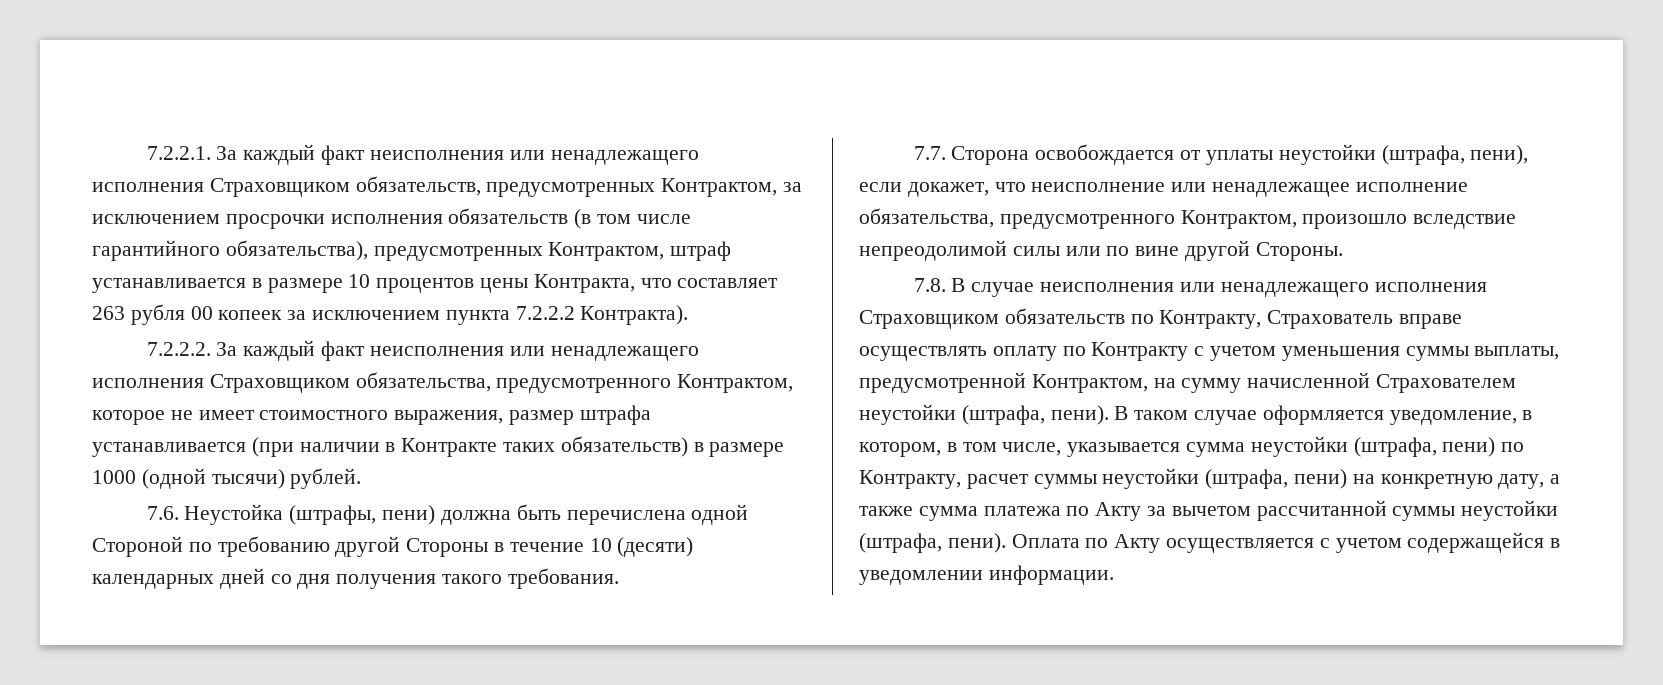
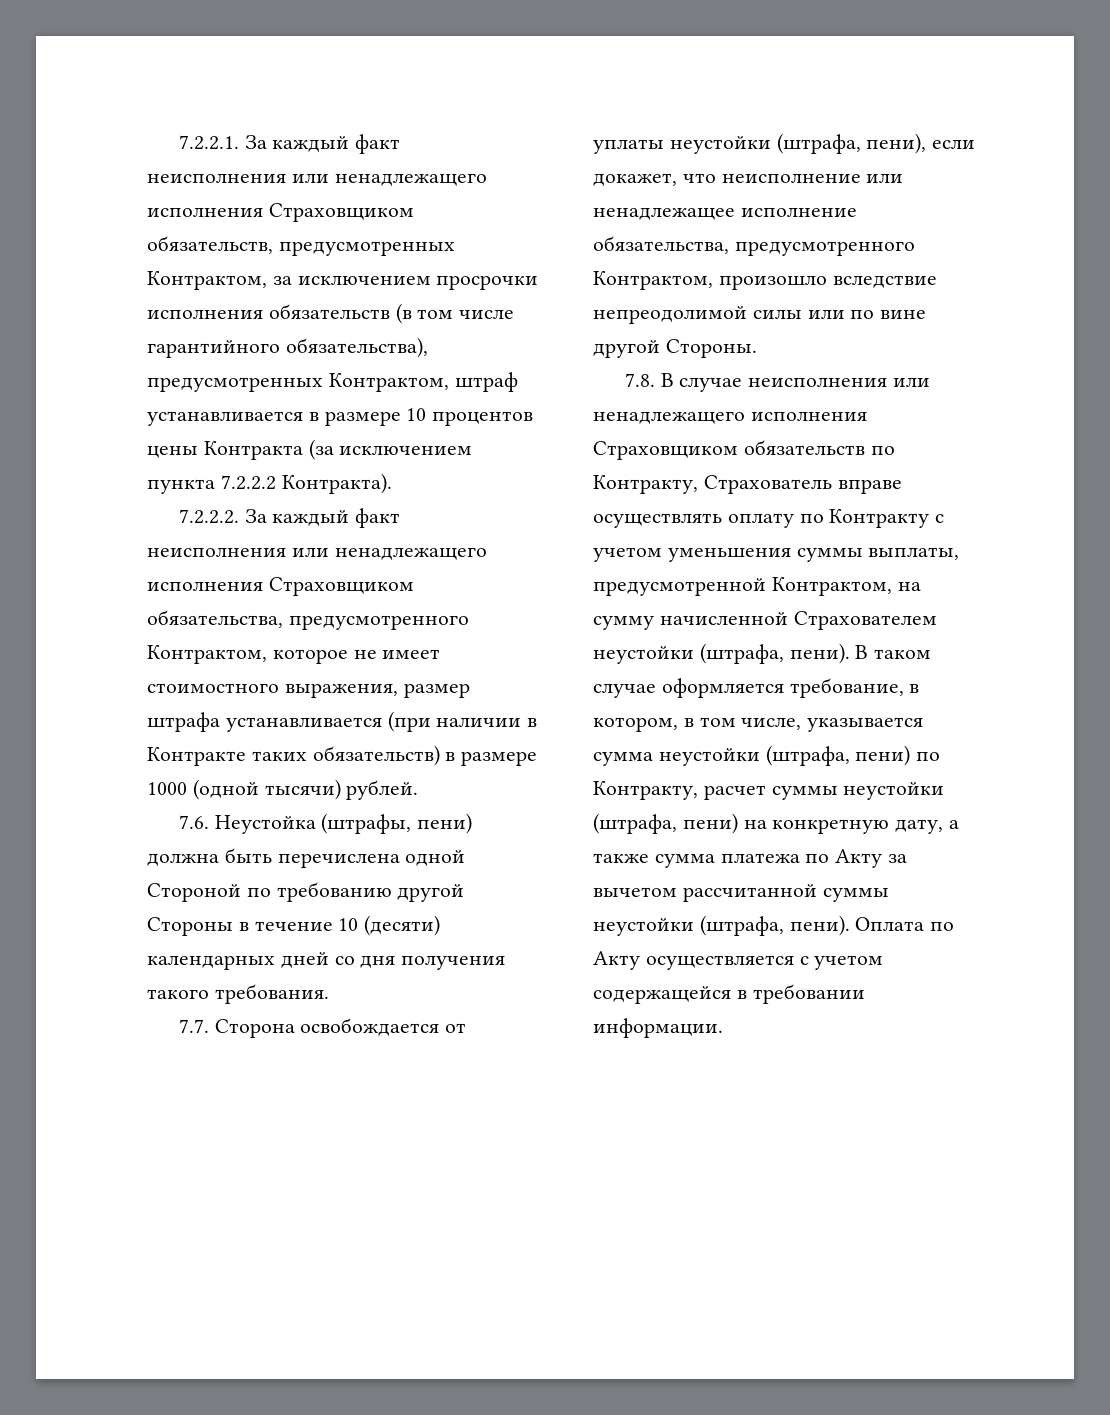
- 7.2.2.1. За каждый факт неисполнения или ненадлежащего исполнения Страховщиком обязательств, предусмотренных Контрактом, за исключением просрочки исполнения обязательств (в том числе гарантийного обязательства), предусмотренных Контрактом, штраф устанавливается в размере 10 процентов цены Контракта, что составляет 263 рубля 00 копеек за исключением пункта 7.2.2.2 Контракта).
+ 7.2.2.1. За каждый факт неисполнения или ненадлежащего исполнения Страховщиком обязательств, предусмотренных Контрактом, за исключением просрочки исполнения обязательств (в том числе гарантийного обязательства), предусмотренных Контрактом, штраф устанавливается в размере 10 процентов цены Контракта (за исключением пункта 7.2.2.2 Контракта).
- В таком случае оформляется уведомление, в котором, в том числе, указывается сумма неустойки (штрафа, пени) по Контракту, расчет суммы неустойки (штрафа, пени) на конкретную дату, а также сумма платежа по Акту за вычетом рассчитанной суммы неустойки (штрафа, пени).
+ В таком случае оформляется требование, в котором, в том числе, указывается сумма неустойки (штрафа, пени) по Контракту, расчет суммы неустойки (штрафа, пени) на конкретную дату, а также сумма платежа по Акту за вычетом рассчитанной суммы неустойки (штрафа, пени).
- Оплата по Акту осуществляется с учетом содержащейся в уведомлении информации.
+ Оплата по Акту осуществляется с учетом содержащейся в требовании информации.

